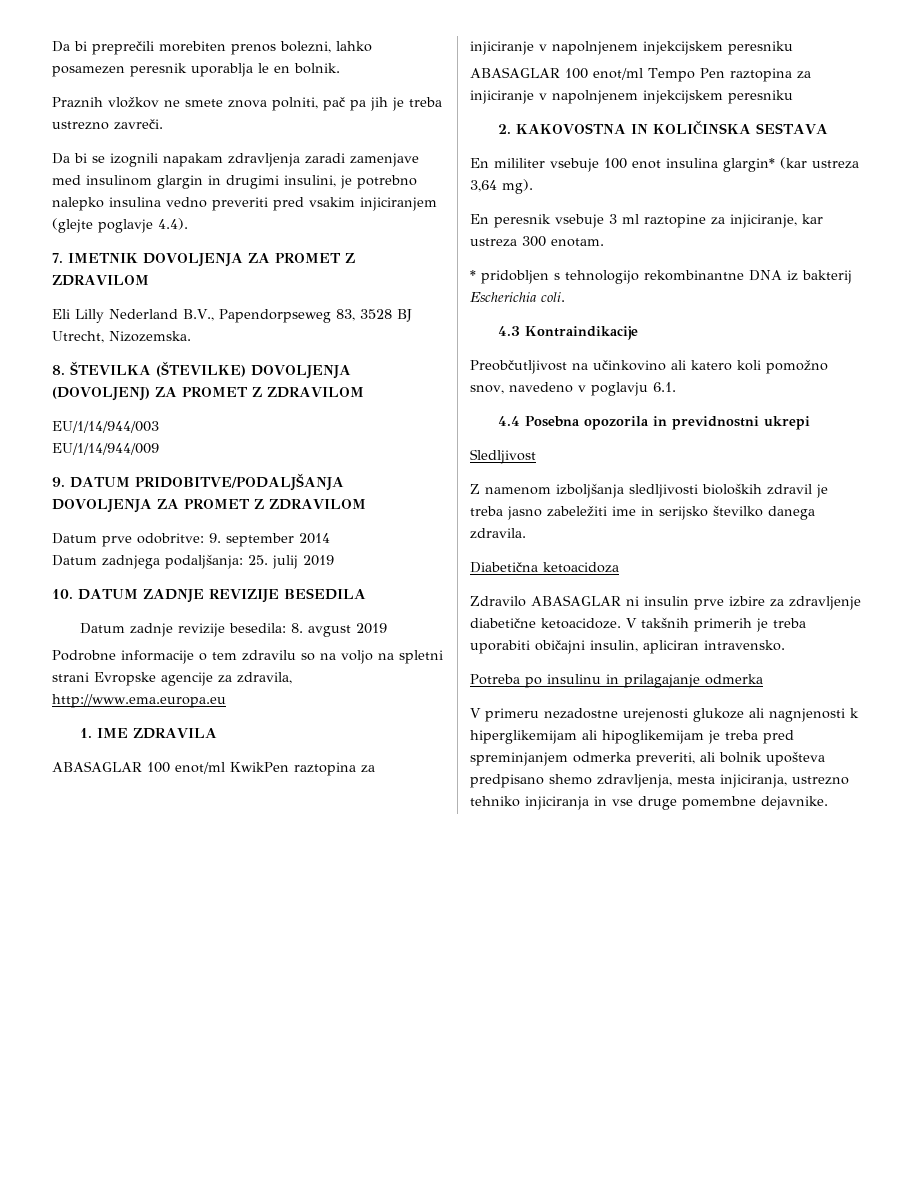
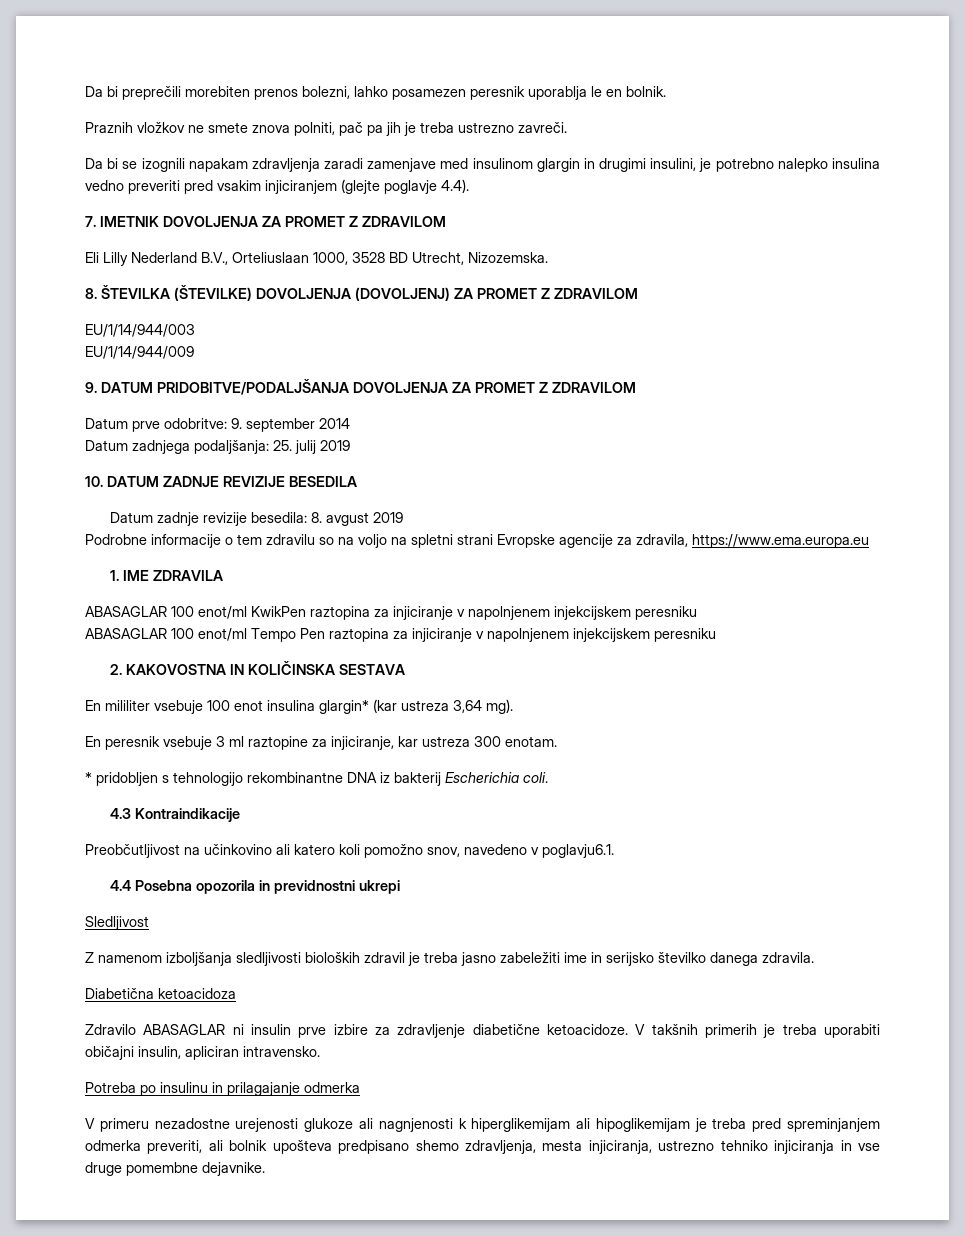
- Eli Lilly Nederland B.V., Papendorpseweg 83, 3528 BJ Utrecht, Nizozemska.
+ Eli Lilly Nederland B.V., Orteliuslaan 1000, 3528 BD Utrecht, Nizozemska.
- Podrobne informacije o tem zdravilu so na voljo na spletni strani Evropske agencije za zdravila, http://www.ema.europa.eu
+ Podrobne informacije o tem zdravilu so na voljo na spletni strani Evropske agencije za zdravila, https://www.ema.europa.eu
- Preobčutljivost na učinkovino ali katero koli pomožno snov, navedeno v poglavju 6.1.
+ Preobčutljivost na učinkovino ali katero koli pomožno snov, navedeno v poglavju6.1.

